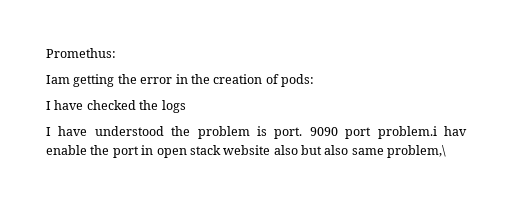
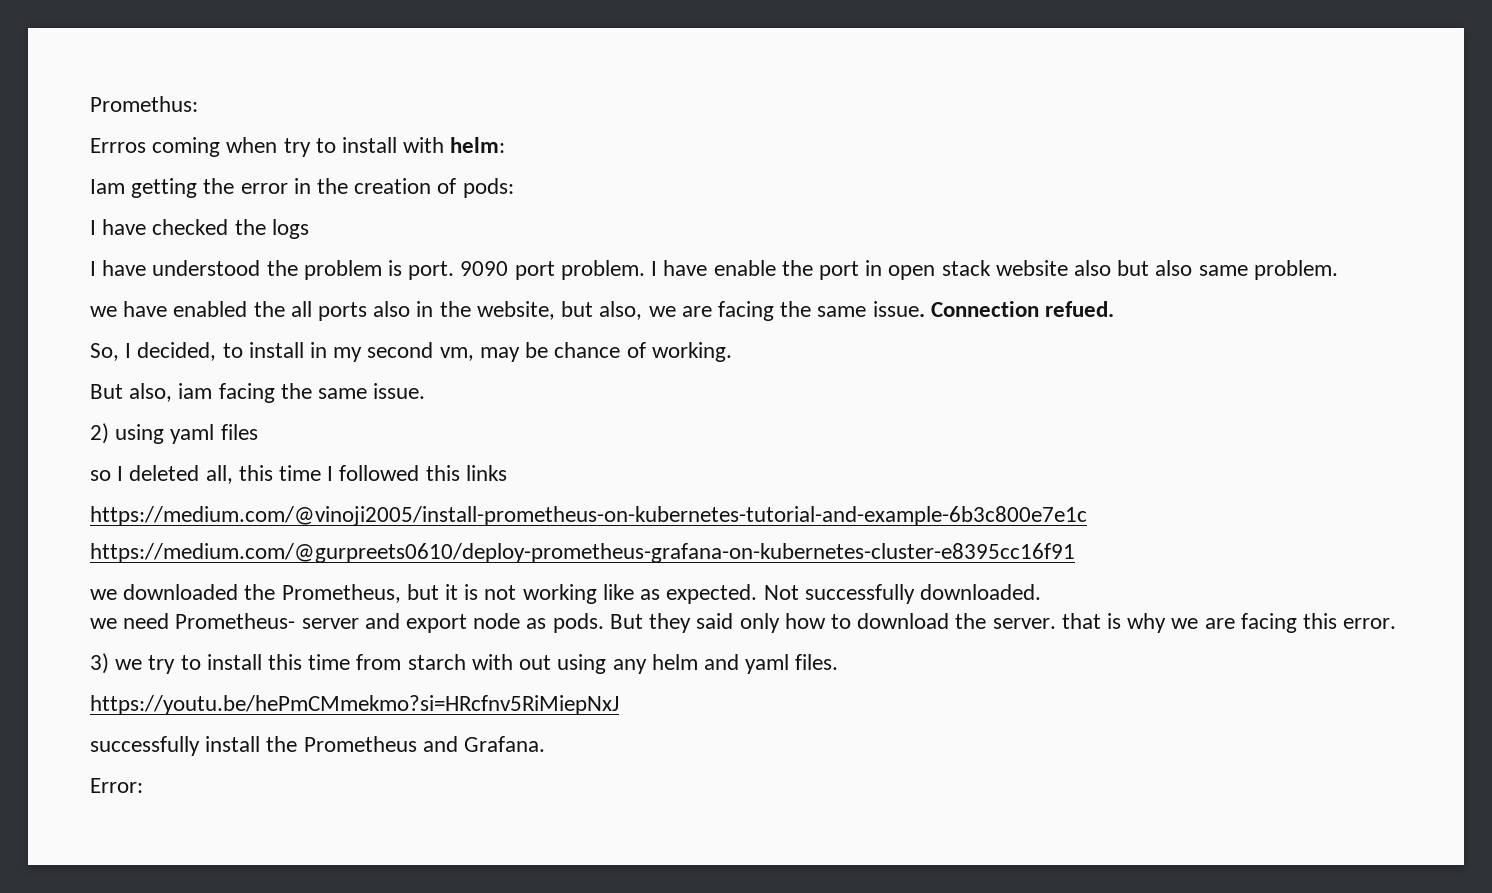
+ Errros coming when try to install with helm:
- 9090 port problem.i hav enable the port in open stack website also but also same problem,\
+ 9090 port problem. I have enable the port in open stack website also but also same problem.
+ we have enabled the all ports also in the website, but also, we are facing the same issue. Connection refued.
+ So, I decided, to install in my second vm, may be chance of working.
+ But also, iam facing the same issue.
+ 2) using yaml files
+ so I deleted all, this time I followed this links
+ https://medium.com/@vinoji2005/install-prometheus-on-kubernetes-tutorial-and-example-6b3c800e7e1c
+ https://medium.com/@gurpreets0610/deploy-prometheus-grafana-on-kubernetes-cluster-e8395cc16f91
+ we downloaded the Prometheus, but it is not working like as expected. Not successfully downloaded.
+ we need Prometheus- server and export node as pods. But they said only how to download the server. that is why we are facing this error.
+ 3) we try to install this time from starch with out using any helm and yaml files.
+ https://youtu.be/hePmCMmekmo?si=HRcfnv5RiMiepNxJ
+ successfully install the Prometheus and Grafana.
+ Error:

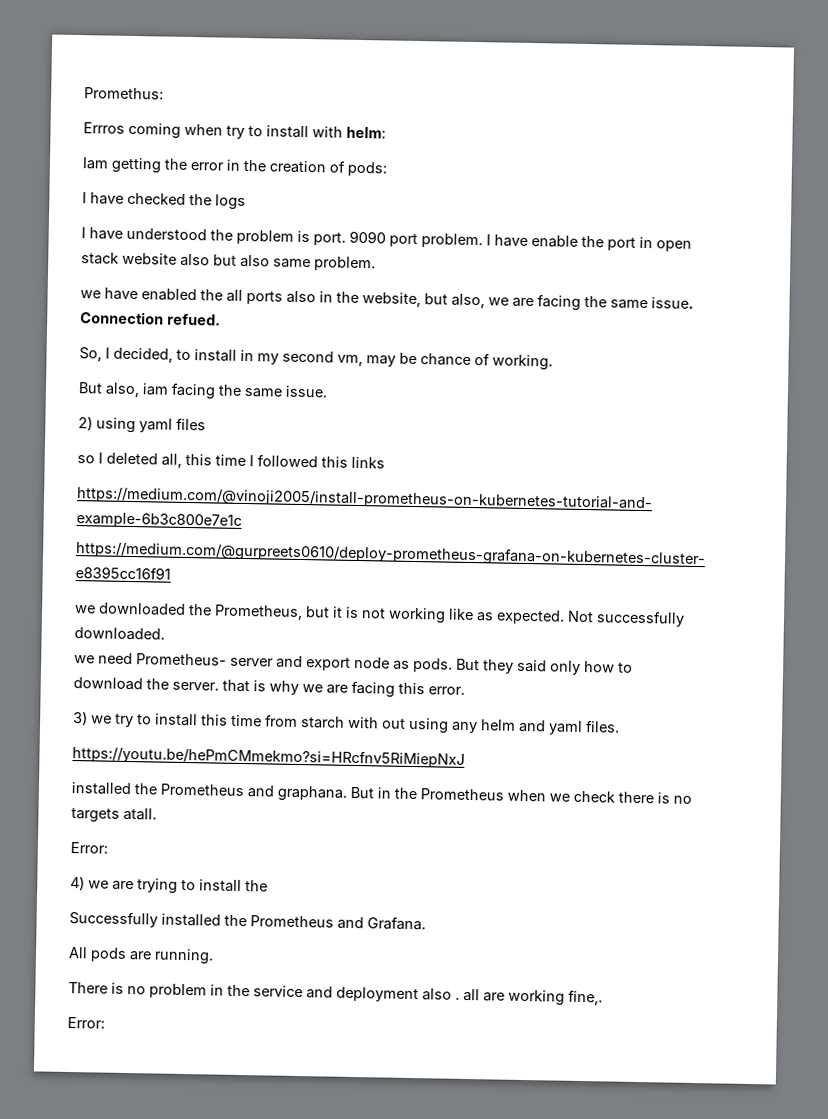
- successfully install the Prometheus and Grafana.
+ installed the Prometheus and graphana. But in the Prometheus when we check there is no targets atall.
+ Error:
+ 4) we are trying to install the
+ Successfully installed the Prometheus and Grafana.
+ All pods are running.
+ There is no problem in the service and deployment also . all are working fine,.

